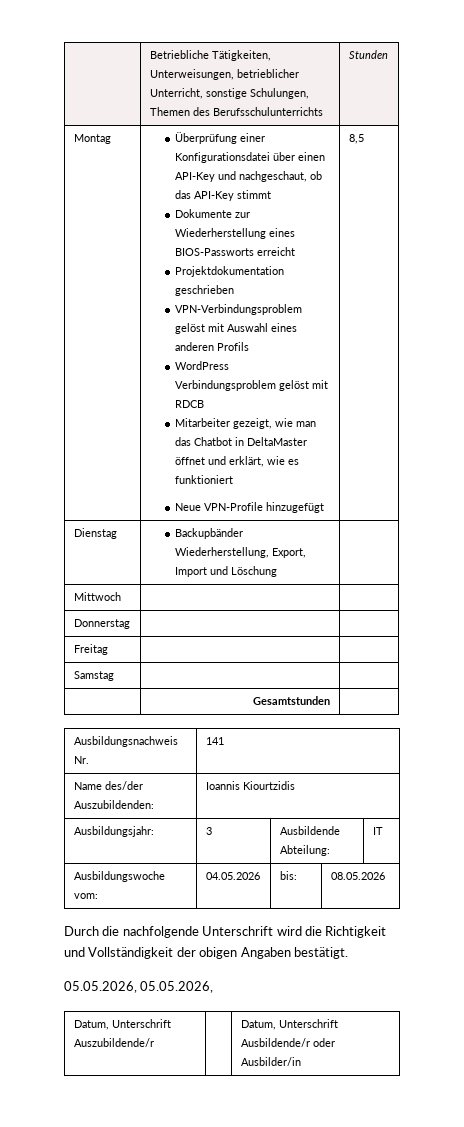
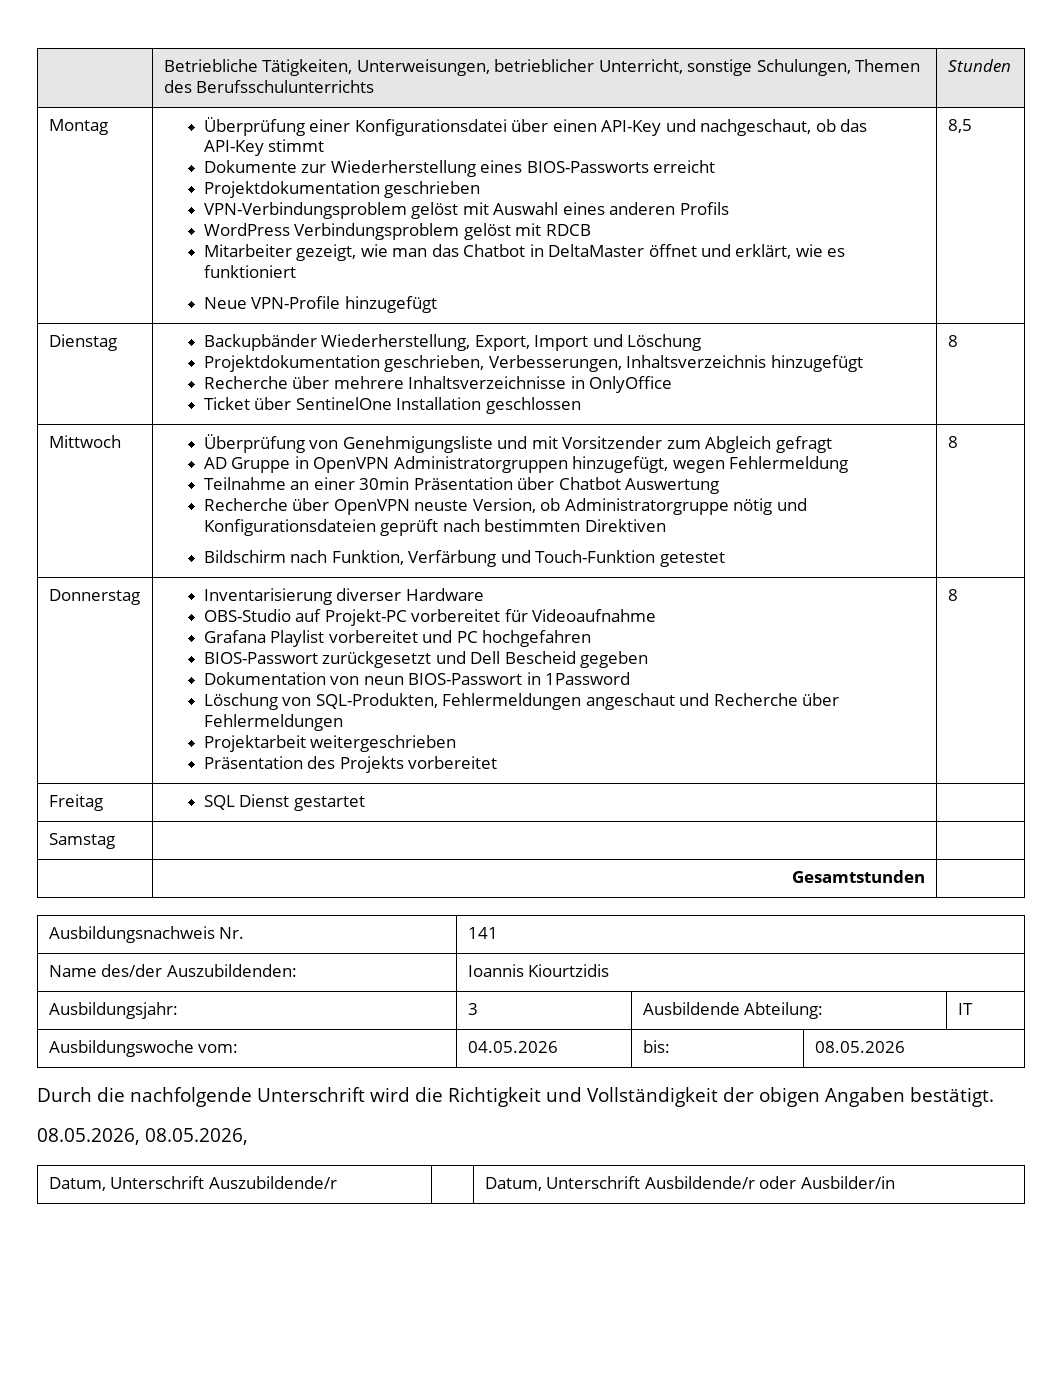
- Dienstag | Backupbänder Wiederherstellung, Export, Import und Löschung |
- Mittwoch | |
- Donnerstag | |
- Freitag | |
+ Dienstag | Backupbänder Wiederherstellung, Export, Import und Löschung
+ Projektdokumentation geschrieben, Verbesserungen, Inhaltsverzeichnis hinzugefügt
+ Recherche über mehrere Inhaltsverzeichnisse in OnlyOffice
+ Ticket über SentinelOne Installation geschlossen | 8
+ Mittwoch | Überprüfung von Genehmigungsliste und mit Vorsitzender zum Abgleich gefragt
+ AD Gruppe in OpenVPN Administratorgruppen hinzugefügt, wegen Fehlermeldung
+ Teilnahme an einer 30min Präsentation über Chatbot Auswertung
+ Recherche über OpenVPN neuste Version, ob Administratorgruppe nötig und Konfigurationsdateien geprüft nach bestimmten Direktiven
+ Bildschirm nach Funktion, Verfärbung und Touch-Funktion getestet | 8
+ Donnerstag | Inventarisierung diverser Hardware
+ OBS-Studio auf Projekt-PC vorbereitet für Videoaufnahme
+ Grafana Playlist vorbereitet und PC hochgefahren
+ BIOS-Passwort zurückgesetzt und Dell Bescheid gegeben
+ Dokumentation von neun BIOS-Passwort in 1Password
+ Löschung von SQL-Produkten, Fehlermeldungen angeschaut und Recherche über Fehlermeldungen
+ Projektarbeit weitergeschrieben
+ Präsentation des Projekts vorbereitet | 8
+ Freitag | SQL Dienst gestartet |
- 05.05.2026, 05.05.2026,
+ 08.05.2026, 08.05.2026,

